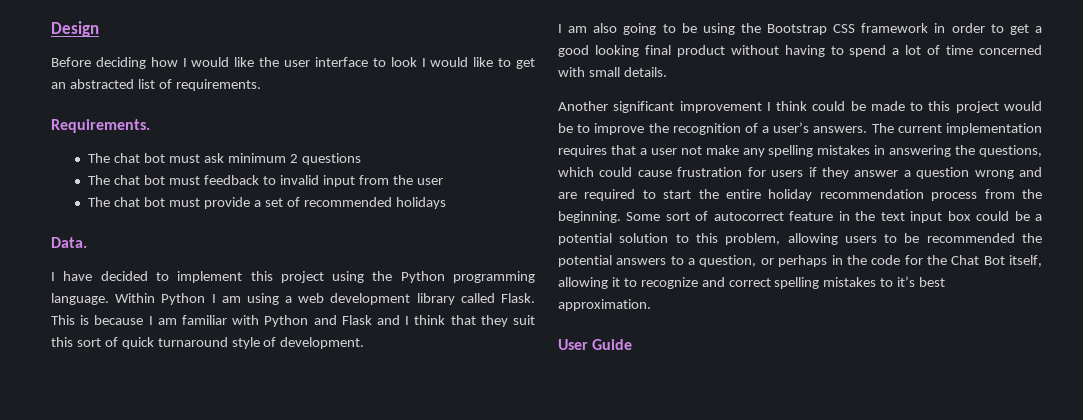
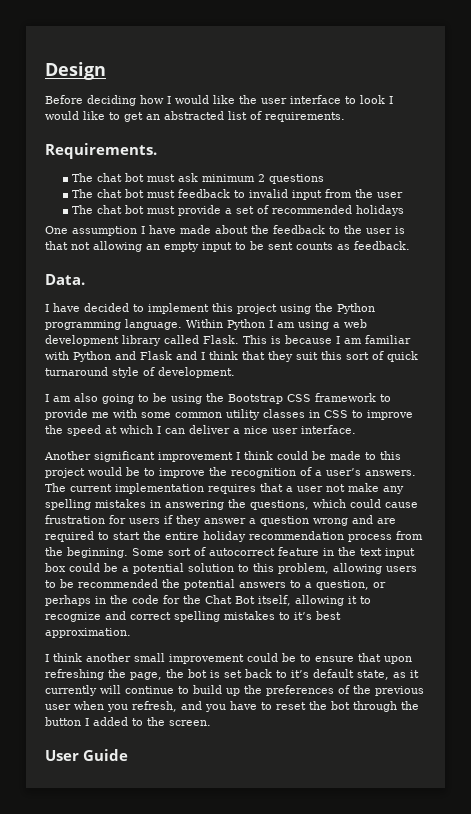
+ One assumption I have made about the feedback to the user is that not allowing an empty input to be sent counts as feedback.
- I am also going to be using the Bootstrap CSS framework in order to get a good looking final product without having to spend a lot of time concerned with small details.
+ I am also going to be using the Bootstrap CSS framework to provide me with some common utility classes in CSS to improve the speed at which I can deliver a nice user interface.
+ I think another small improvement could be to ensure that upon refreshing the page, the bot is set back to it’s default state, as it currently will continue to build up the preferences of the previous user when you refresh, and you have to reset the bot through the button I added to the screen.

